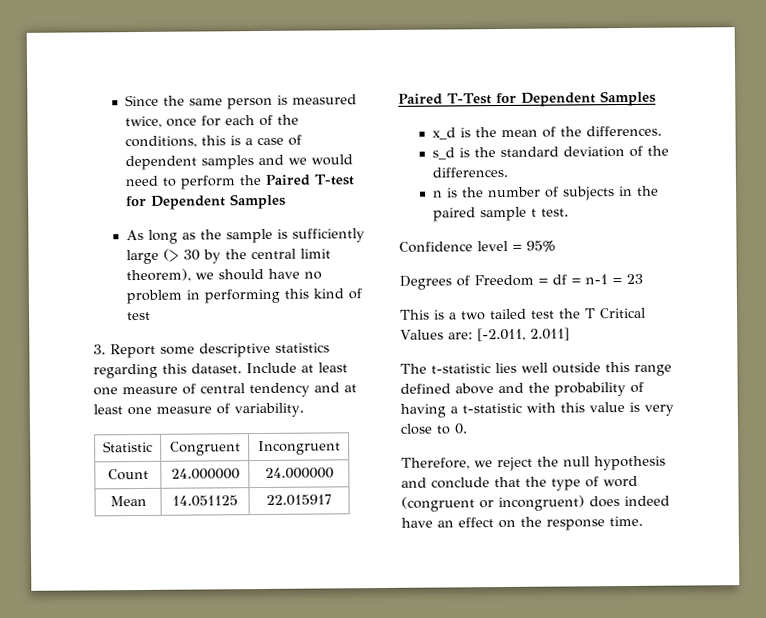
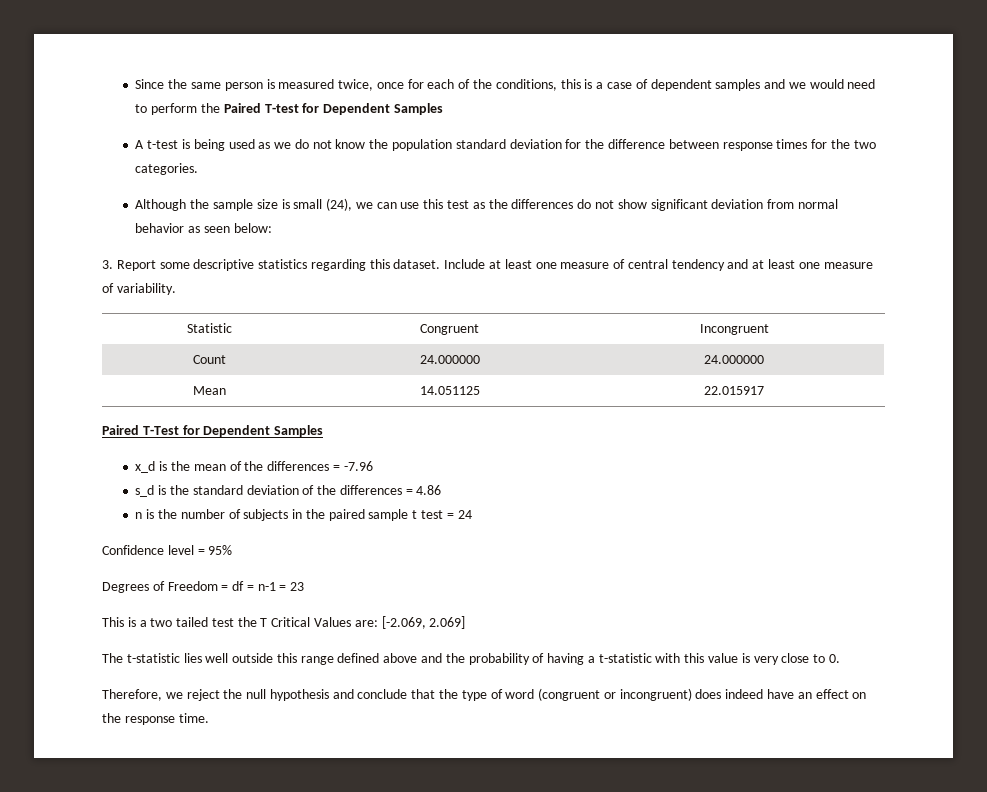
- As long as the sample is sufficiently large (> 30 by the central limit theorem), we should have no problem in performing this kind of test
+ A t-test is being used as we do not know the population standard deviation for the difference between response times for the two categories.
+ Although the sample size is small (24), we can use this test as the differences do not show significant deviation from normal behavior as seen below:
- x_d is the mean of the differences.
+ x_d is the mean of the differences = -7.96
- s_d is the standard deviation of the differences.
+ s_d is the standard deviation of the differences = 4.86
- n is the number of subjects in the paired sample t test.
+ n is the number of subjects in the paired sample t test = 24
- This is a two tailed test the T Critical Values are: [-2.011, 2.011]
+ This is a two tailed test the T Critical Values are: [-2.069, 2.069]

